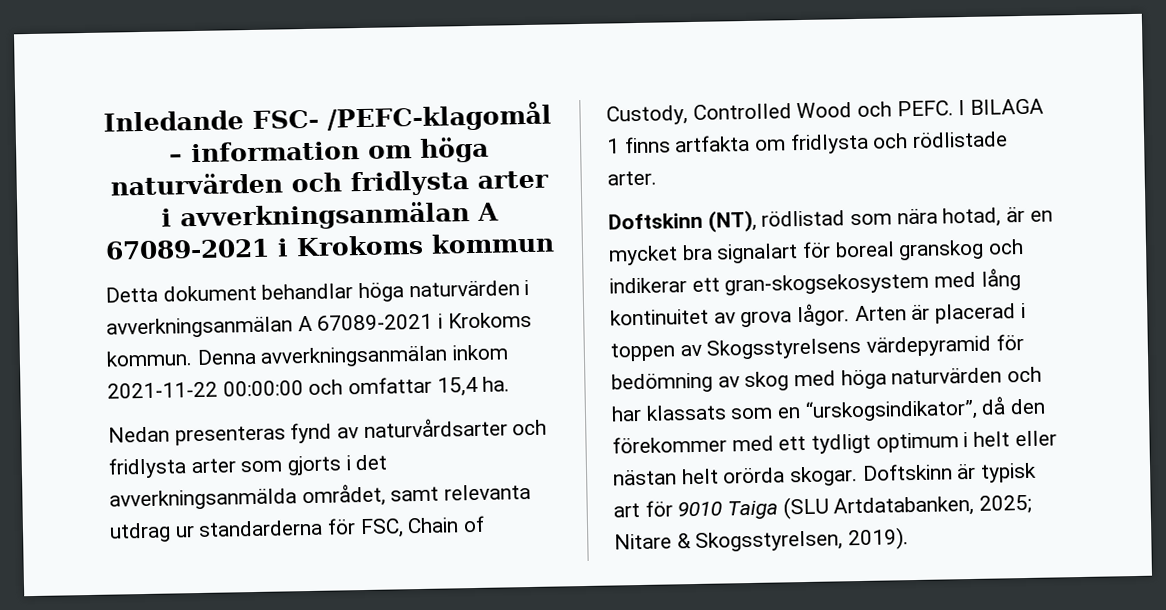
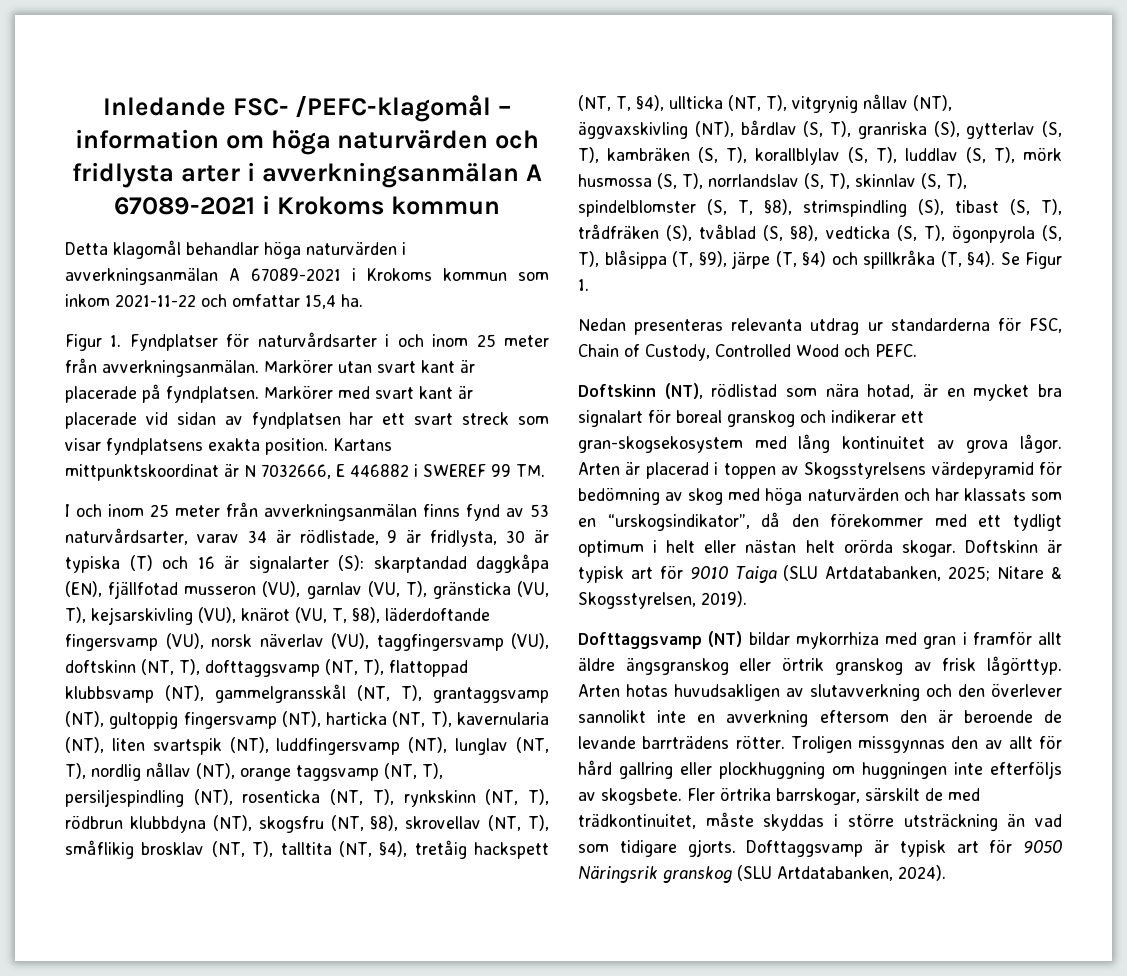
- Detta dokument behandlar höga naturvärden i avverkningsanmälan A 67089-2021 i Krokoms kommun. Denna avverkningsanmälan inkom 2021-11-22 00:00:00 och omfattar 15,4 ha.
+ Detta klagomål behandlar höga naturvärden i avverkningsanmälan A 67089-2021 i Krokoms kommun som inkom 2021-11-22 och omfattar 15,4 ha.
- Nedan presenteras fynd av naturvårdsarter och fridlysta arter som gjorts i det avverkningsanmälda området, samt relevanta utdrag ur standarderna för FSC, Chain of Custody, Controlled Wood och PEFC. I BILAGA 1 finns artfakta om fridlysta och rödlistade arter.
+ Figur 1. Fyndplatser för naturvårdsarter i och inom 25 meter från avverkningsanmälan. Markörer utan svart kant är placerade på fyndplatsen. Markörer med svart kant är placerade vid sidan av fyndplatsen har ett svart streck som visar fyndplatsens exakta position. Kartans mittpunktskoordinat är N 7032666, E 446882 i SWEREF 99 TM.
+ I och inom 25 meter från avverkningsanmälan finns fynd av 53 naturvårdsarter, varav 34 är rödlistade, 9 är fridlysta, 30 är typiska (T) och 16 är signalarter (S): skarptandad daggkåpa (EN), fjällfotad musseron (VU), garnlav (VU, T), gränsticka (VU, T), kejsarskivling (VU), knärot (VU, T, §8), läderdoftande fingersvamp (VU), norsk näverlav (VU), taggfingersvamp (VU), doftskinn (NT, T), dofttaggsvamp (NT, T), flattoppad klubbsvamp (NT), gammelgransskål (NT, T), grantaggsvamp (NT), gultoppig fingersvamp (NT), harticka (NT, T), kavernularia (NT), liten svartspik (NT), luddfingersvamp (NT), lunglav (NT, T), nordlig nållav (NT), orange taggsvamp (NT, T), persiljespindling (NT), rosenticka (NT, T), rynkskinn (NT, T), rödbrun klubbdyna (NT), skogsfru (NT, §8), skrovellav (NT, T), småflikig brosklav (NT, T), talltita (NT, §4), tretåig hackspett (NT, T, §4), ullticka (NT, T), vitgrynig nållav (NT), äggvaxskivling (NT), bårdlav (S, T), granriska (S), gytterlav (S, T), kambräken (S, T), korallblylav (S, T), luddlav (S, T), mörk husmossa (S, T), norrlandslav (S, T), skinnlav (S, T), spindelblomster (S, T, §8), strimspindling (S), tibast (S, T), trådfräken (S), tvåblad (S, §8), vedticka (S, T), ögonpyrola (S, T), blåsippa (T, §9), järpe (T, §4) och spillkråka (T, §4). Se Figur 1.
+ Nedan presenteras relevanta utdrag ur standarderna för FSC, Chain of Custody, Controlled Wood och PEFC.
+ Dofttaggsvamp (NT) bildar mykorrhiza med gran i framför allt äldre ängsgranskog eller örtrik granskog av frisk lågörttyp. Arten hotas huvudsakligen av slutavverkning och den överlever sannolikt inte en avverkning eftersom den är beroende de levande barrträdens rötter. Troligen missgynnas den av allt för hård gallring eller plockhuggning om huggningen inte efterföljs av skogsbete. Fler örtrika barrskogar, särskilt de med trädkontinuitet, måste skyddas i större utsträckning än vad som tidigare gjorts. Dofttaggsvamp är typisk art för 9050 Näringsrik granskog (SLU Artdatabanken, 2024).

